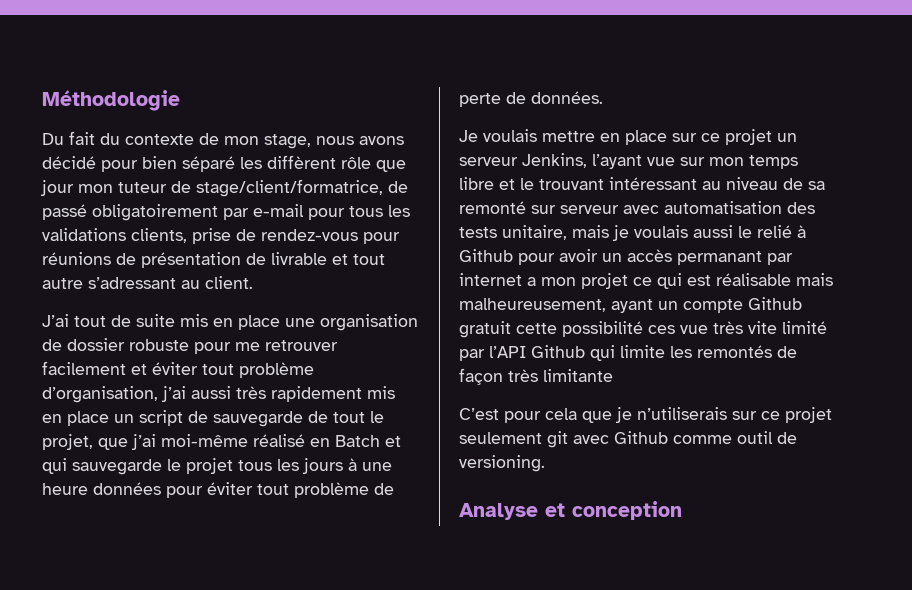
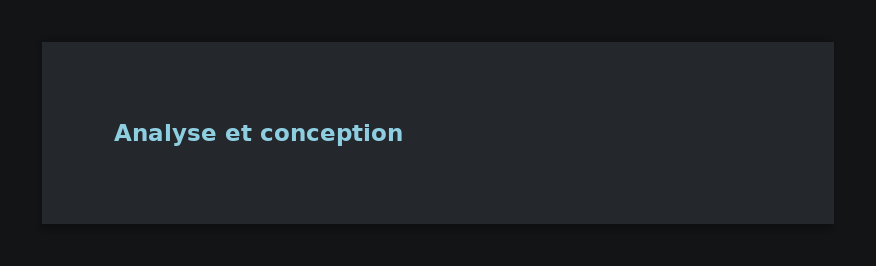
- Méthodologie
- Du fait du contexte de mon stage, nous avons décidé pour bien séparé les diffèrent rôle que jour mon tuteur de stage/client/formatrice, de passé obligatoirement par e-mail pour tous les validations clients, prise de rendez-vous pour réunions de présentation de livrable et tout autre s’adressant au client.
- J’ai tout de suite mis en place une organisation de dossier robuste pour me retrouver facilement et éviter tout problème d’organisation, j’ai aussi très rapidement mis en place un script de sauvegarde de tout le projet, que j’ai moi-même réalisé en Batch et qui sauvegarde le projet tous les jours à une heure données pour éviter tout problème de perte de données.
- Je voulais mettre en place sur ce projet un serveur Jenkins, l’ayant vue sur mon temps libre et le trouvant intéressant au niveau de sa remonté sur serveur avec automatisation des tests unitaire, mais je voulais aussi le relié à Github pour avoir un accès permanant par internet a mon projet ce qui est réalisable mais malheureusement, ayant un compte Github gratuit cette possibilité ces vue très vite limité par l’API Github qui limite les remontés de façon très limitante
- C’est pour cela que je n’utiliserais sur ce projet seulement git avec Github comme outil de versioning.

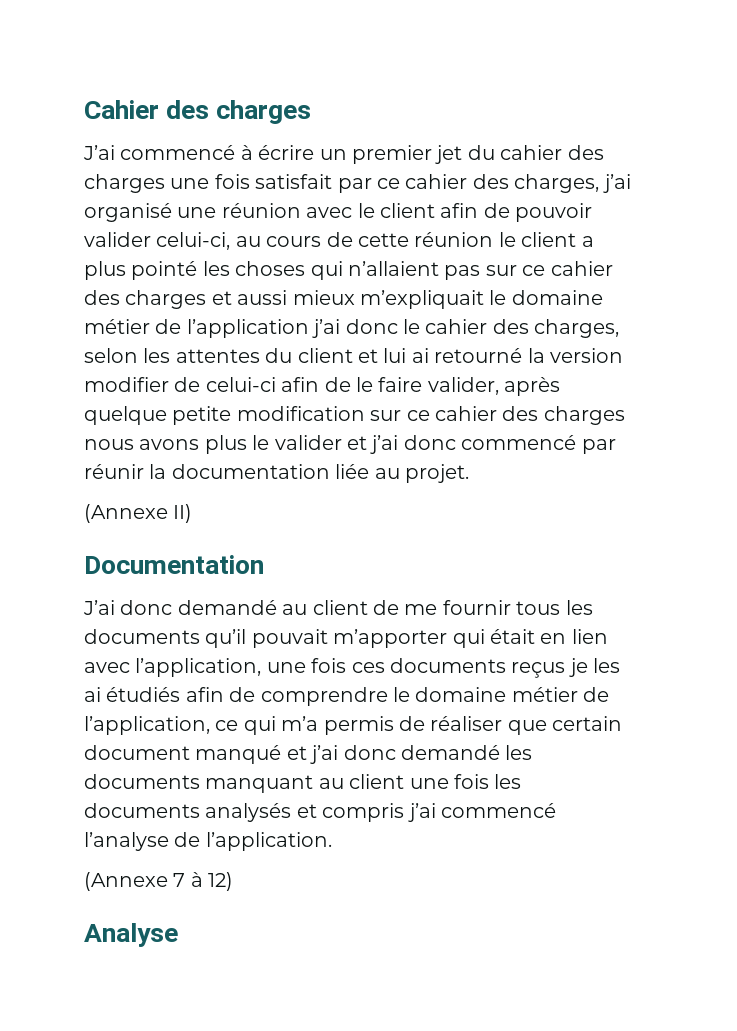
- Analyse et conception
+ Cahier des charges
+ J’ai commencé à écrire un premier jet du cahier des charges une fois satisfait par ce cahier des charges, j’ai organisé une réunion avec le client afin de pouvoir valider celui-ci, au cours de cette réunion le client a plus pointé les choses qui n’allaient pas sur ce cahier des charges et aussi mieux m’expliquait le domaine métier de l’application j’ai donc le cahier des charges, selon les attentes du client et lui ai retourné la version modifier de celui-ci afin de le faire valider, après quelque petite modification sur ce cahier des charges nous avons plus le valider et j’ai donc commencé par réunir la documentation liée au projet.
+ (Annexe II)
+ Documentation
+ J’ai donc demandé au client de me fournir tous les documents qu’il pouvait m’apporter qui était en lien avec l’application, une fois ces documents reçus je les ai étudiés afin de comprendre le domaine métier de l’application, ce qui m’a permis de réaliser que certain document manqué et j’ai donc demandé les documents manquant au client une fois les documents analysés et compris j’ai commencé l’analyse de l’application.
+ (Annexe 7 à 12)
+ Analyse

